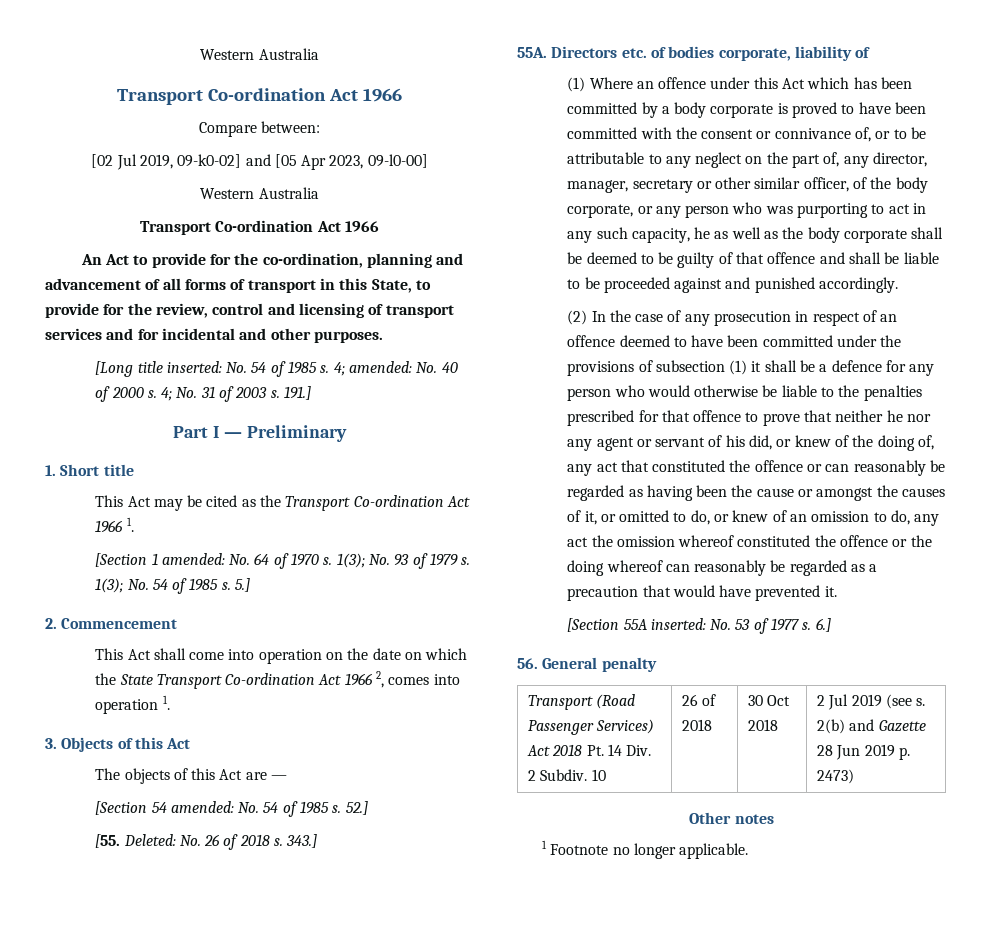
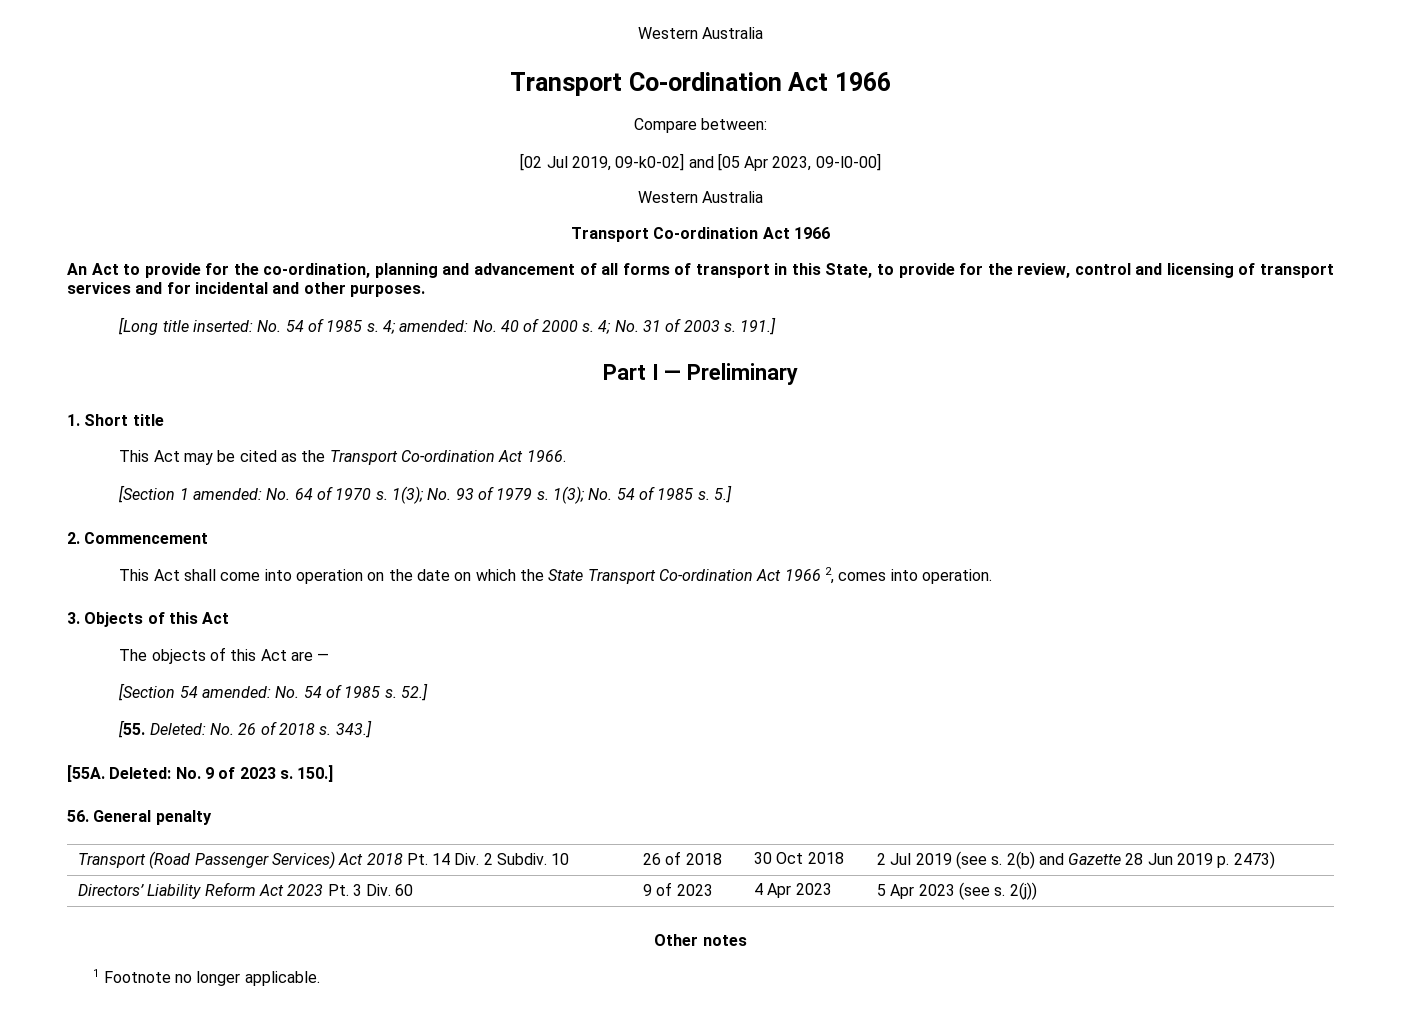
- This Act may be cited as the Transport Co-ordination Act 1966 1.
+ This Act may be cited as the Transport Co-ordination Act 1966.
- This Act shall come into operation on the date on which the State Transport Co-ordination Act 1966 2, comes into operation 1.
+ This Act shall come into operation on the date on which the State Transport Co-ordination Act 1966 2, comes into operation.
- 55A. Directors etc. of bodies corporate, liability of
- (1) Where an offence under this Act which has been committed by a body corporate is proved to have been committed with the consent or connivance of, or to be attributable to any neglect on the part of, any director, manager, secretary or other similar officer, of the body corporate, or any person who was purporting to act in any such capacity, he as well as the body corporate shall be deemed to be guilty of that offence and shall be liable to be proceeded against and punished accordingly.
- (2) In the case of any prosecution in respect of an offence deemed to have been committed under the provisions of subsection (1) it shall be a defence for any person who would otherwise be liable to the penalties prescribed for that offence to prove that neither he nor any agent or servant of his did, or knew of the doing of, any act that constituted the offence or can reasonably be regarded as having been the cause or amongst the causes of it, or omitted to do, or knew of an omission to do, any act the omission whereof constituted the offence or the doing whereof can reasonably be regarded as a precaution that would have prevented it.
- [Section 55A inserted: No. 53 of 1977 s. 6.]
+ [55A. Deleted: No. 9 of 2023 s. 150.]
+ Directors’ Liability Reform Act 2023 Pt. 3 Div. 60 | 9 of 2023 | 4 Apr 2023 | 5 Apr 2023 (see s. 2(j))

